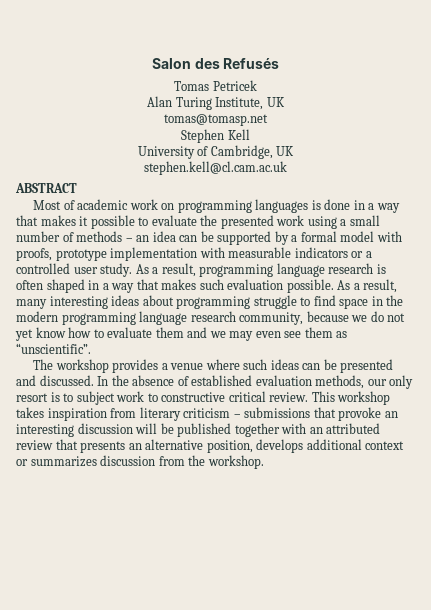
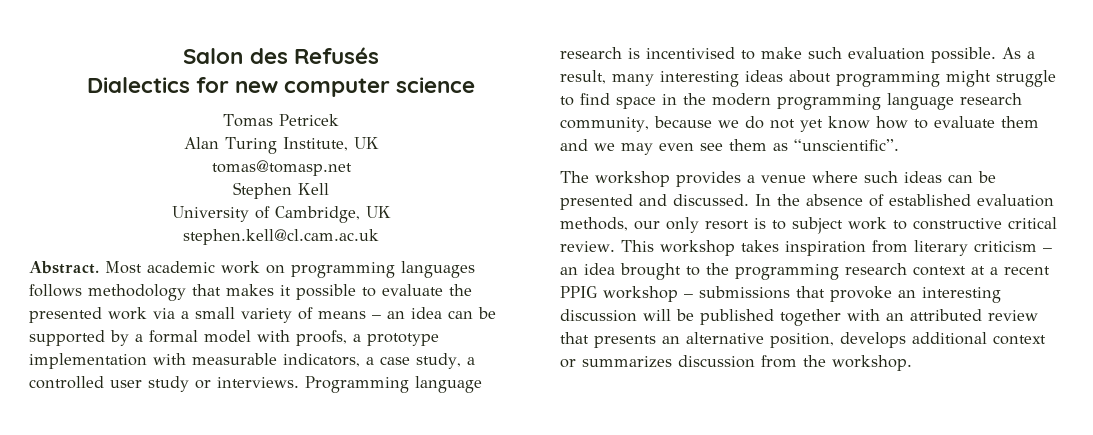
+ Dialectics for new computer science
- ABSTRACT
- Most of academic work on programming languages is done in a way that makes it possible to evaluate the presented work using a small number of methods – an idea can be supported by a formal model with proofs, prototype implementation with measurable indicators or a controlled user study. As a result, programming language research is often shaped in a way that makes such evaluation possible.
+ Abstract. Most academic work on programming languages follows methodology that makes it possible to evaluate the presented work via a small variety of means – an idea can be supported by a formal model with proofs, a prototype implementation with measurable indicators, a case study, a controlled user study or interviews. Programming language research is incentivised to make such evaluation possible.
- As a result, many interesting ideas about programming struggle to find space in the modern programming language research community, because we do not yet know how to evaluate them and we may even see them as “unscientific”.
+ As a result, many interesting ideas about programming might struggle to find space in the modern programming language research community, because we do not yet know how to evaluate them and we may even see them as “unscientific”.
- This workshop takes inspiration from literary criticism – submissions that provoke an interesting discussion will be published together with an attributed review that presents an alternative position, develops additional context or summarizes discussion from the workshop.
+ This workshop takes inspiration from literary criticism – an idea brought to the programming research context at a recent PPIG workshop – submissions that provoke an interesting discussion will be published together with an attributed review that presents an alternative position, develops additional context or summarizes discussion from the workshop.

